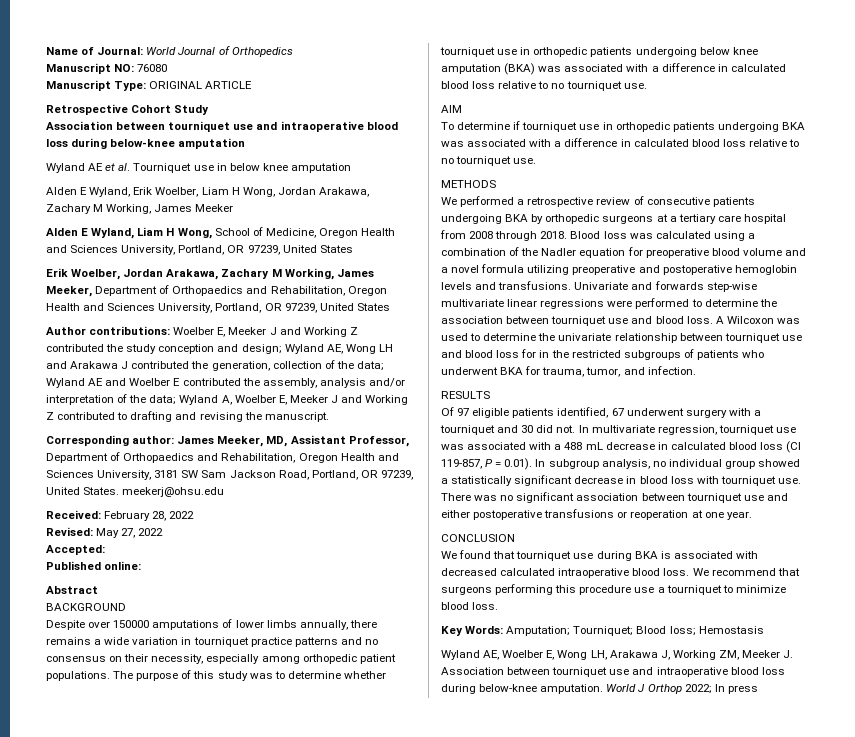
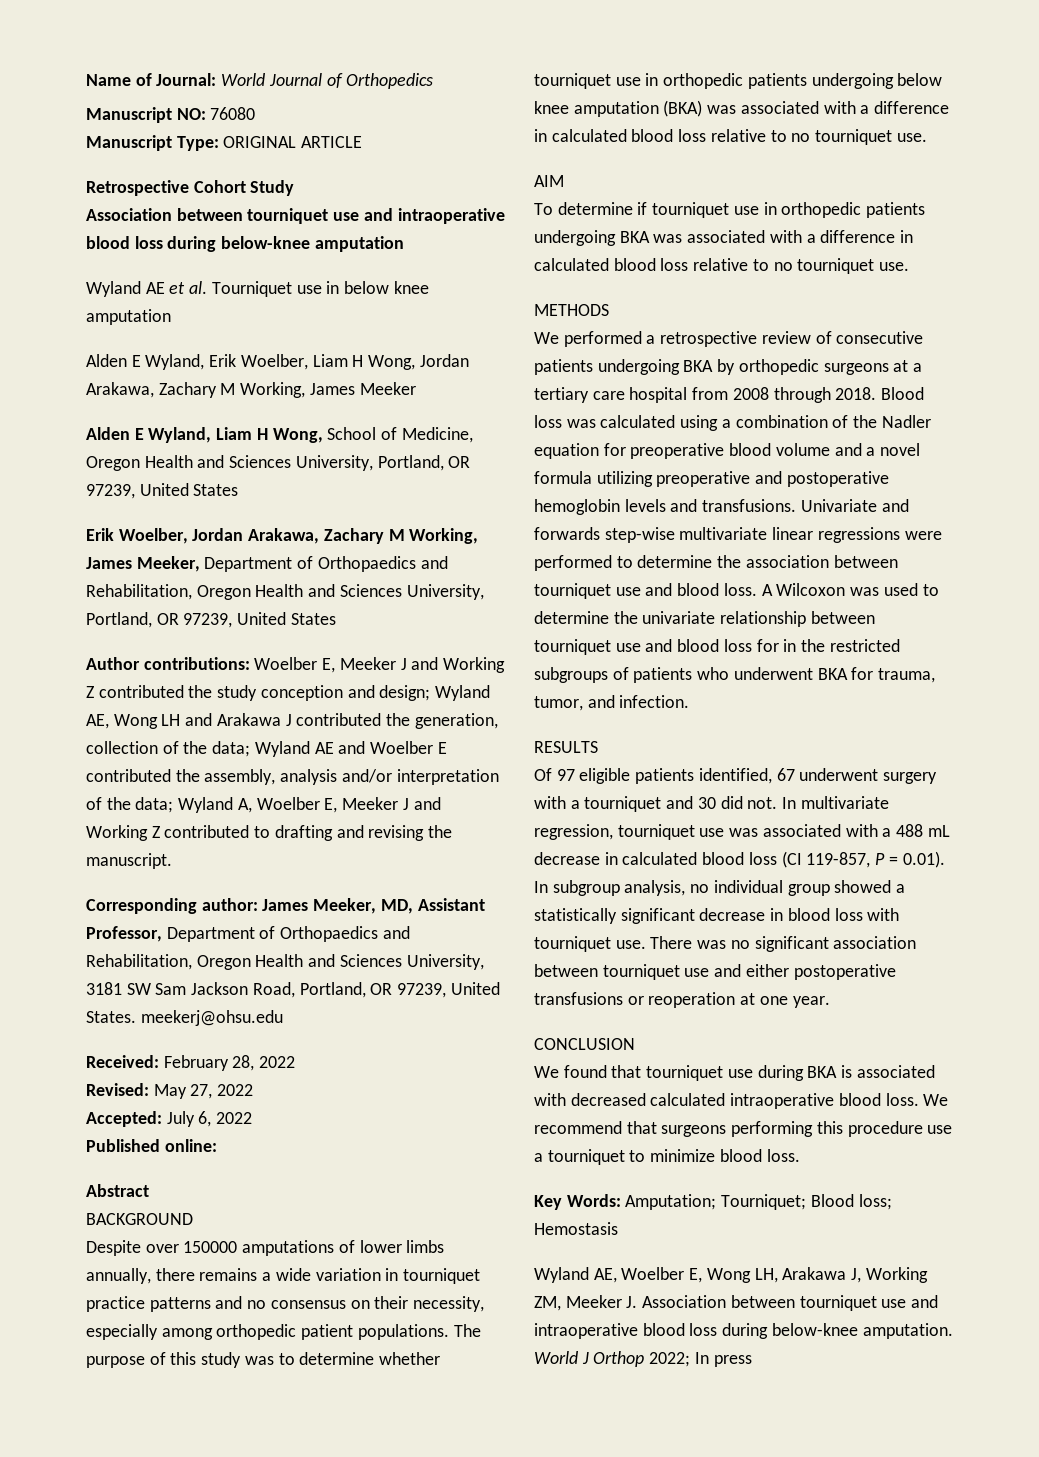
- Accepted:
+ Accepted: July 6, 2022

